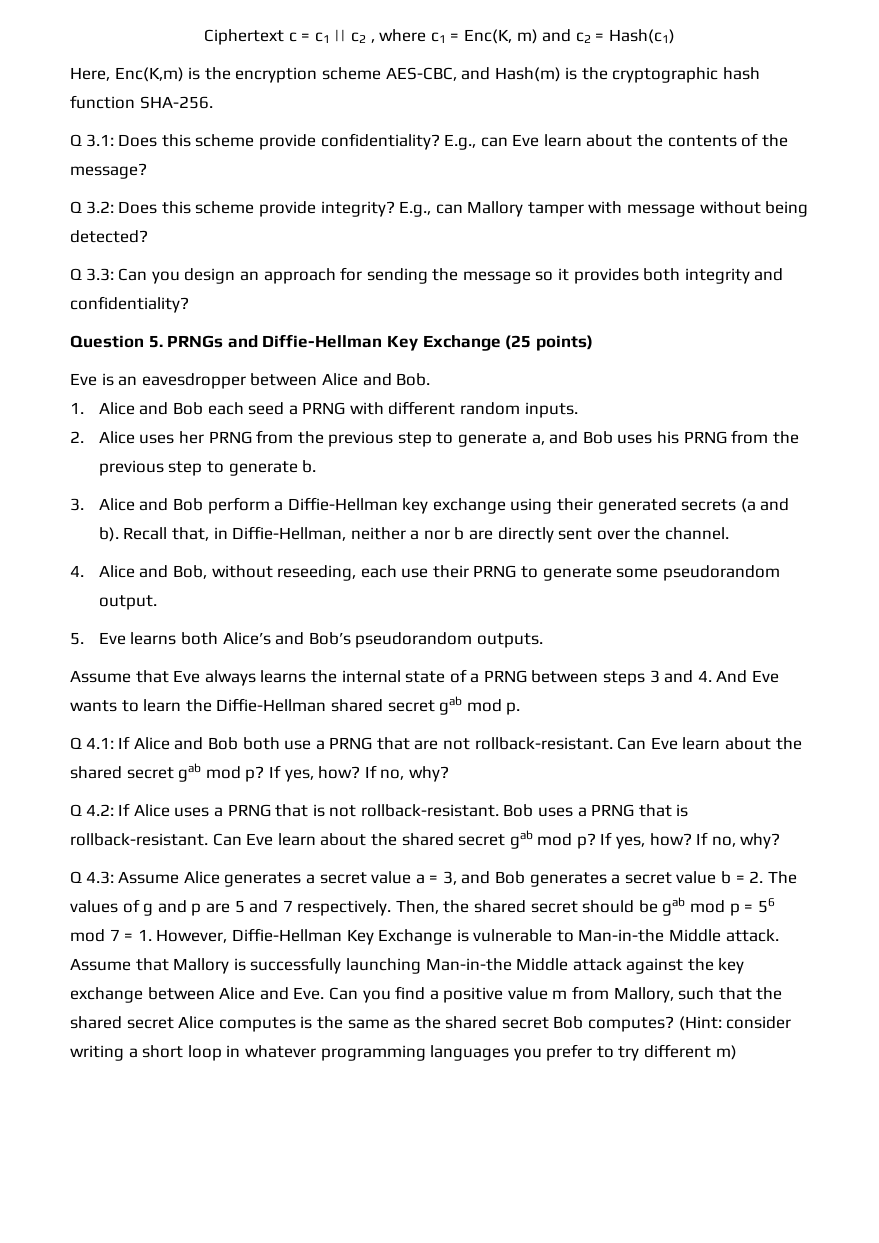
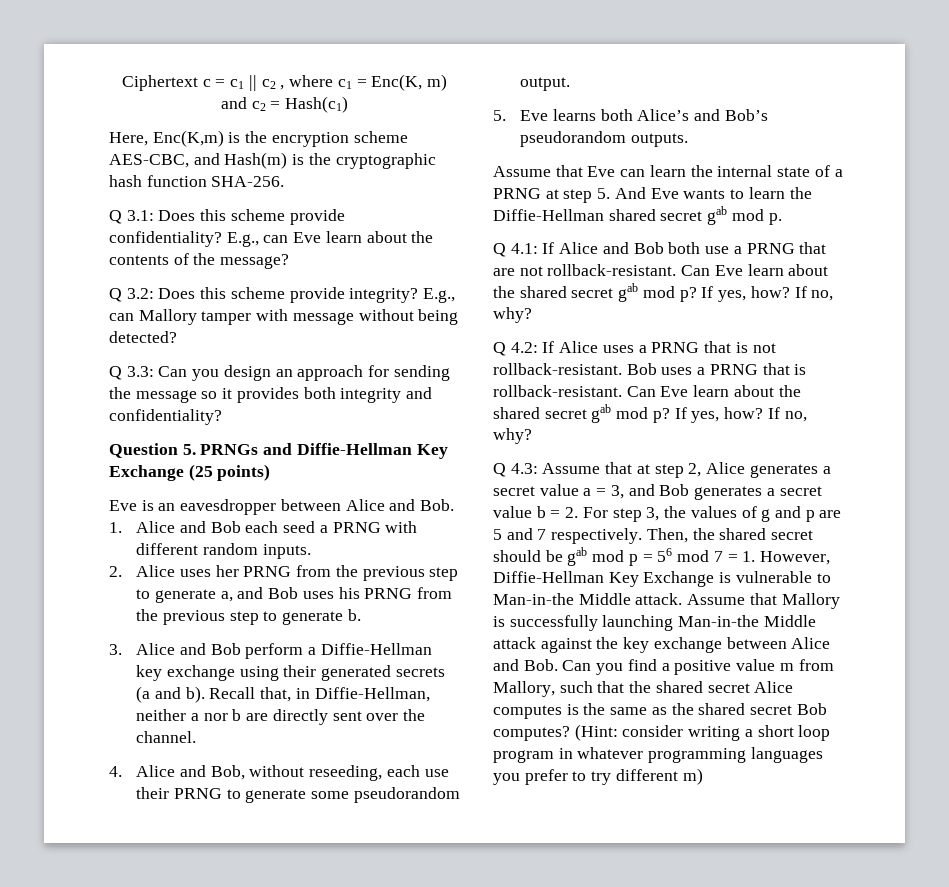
- Assume that Eve always learns the internal state of a PRNG between steps 3 and 4. And Eve wants to learn the Diffie-Hellman shared secret gab mod p.
+ Assume that Eve can learn the internal state of a PRNG at step 5. And Eve wants to learn the Diffie-Hellman shared secret gab mod p.
- Q 4.3: Assume Alice generates a secret value a = 3, and Bob generates a secret value b = 2. The values of g and p are 5 and 7 respectively.
+ Q 4.3: Assume that at step 2, Alice generates a secret value a = 3, and Bob generates a secret value b = 2. For step 3, the values of g and p are 5 and 7 respectively.
- Assume that Mallory is successfully launching Man-in-the Middle attack against the key exchange between Alice and Eve. Can you find a positive value m from Mallory, such that the shared secret Alice computes is the same as the shared secret Bob computes?
+ Assume that Mallory is successfully launching Man-in-the Middle attack against the key exchange between Alice and Bob. Can you find a positive value m from Mallory, such that the shared secret Alice computes is the same as the shared secret Bob computes?
- (Hint: consider writing a short loop in whatever programming languages you prefer to try different m)
+ (Hint: consider writing a short loop program in whatever programming languages you prefer to try different m)

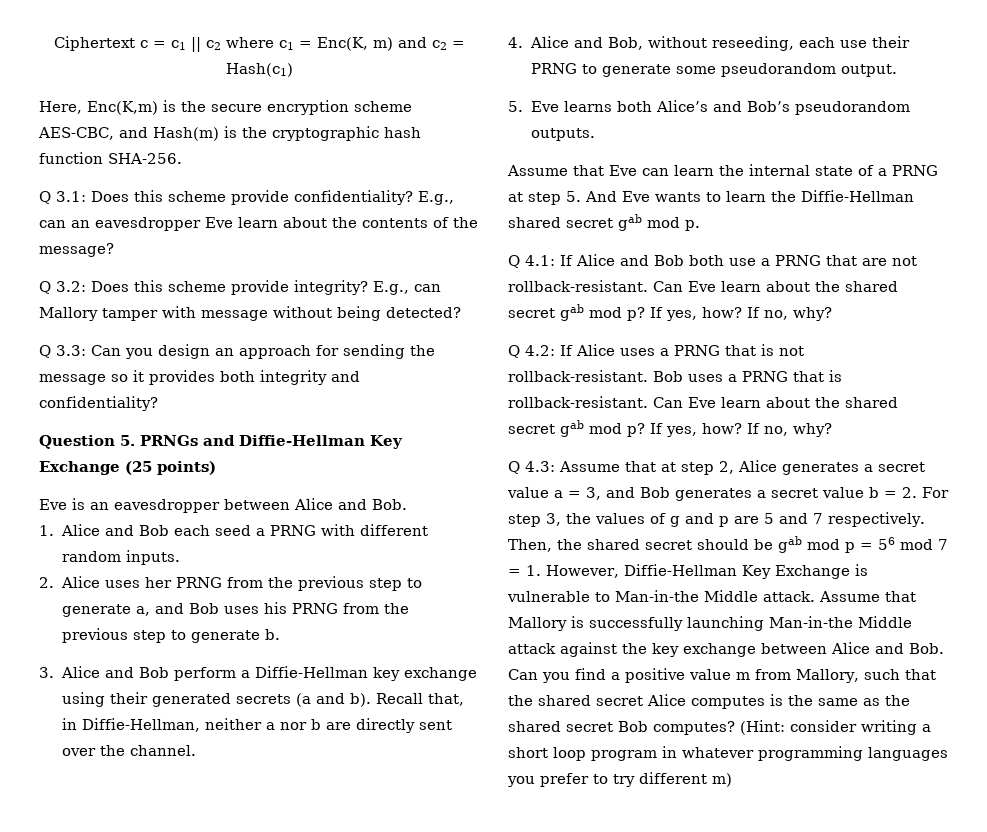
- Ciphertext c = c1 || c2 , where c1 = Enc(K, m) and c2 = Hash(c1)
+ Ciphertext c = c1 || c2 where c1 = Enc(K, m) and c2 = Hash(c1)
- Here, Enc(K,m) is the encryption scheme AES-CBC, and Hash(m) is the cryptographic hash function SHA-256.
+ Here, Enc(K,m) is the secure encryption scheme AES-CBC, and Hash(m) is the cryptographic hash function SHA-256.
- E.g., can Eve learn about the contents of the message?
+ E.g., can an eavesdropper Eve learn about the contents of the message?

